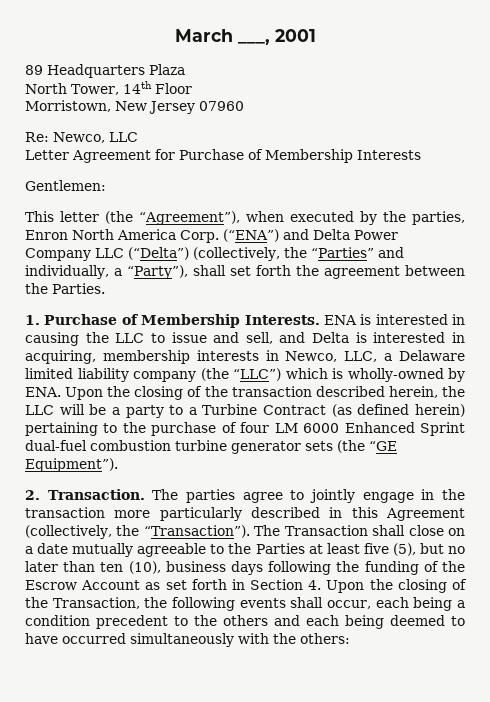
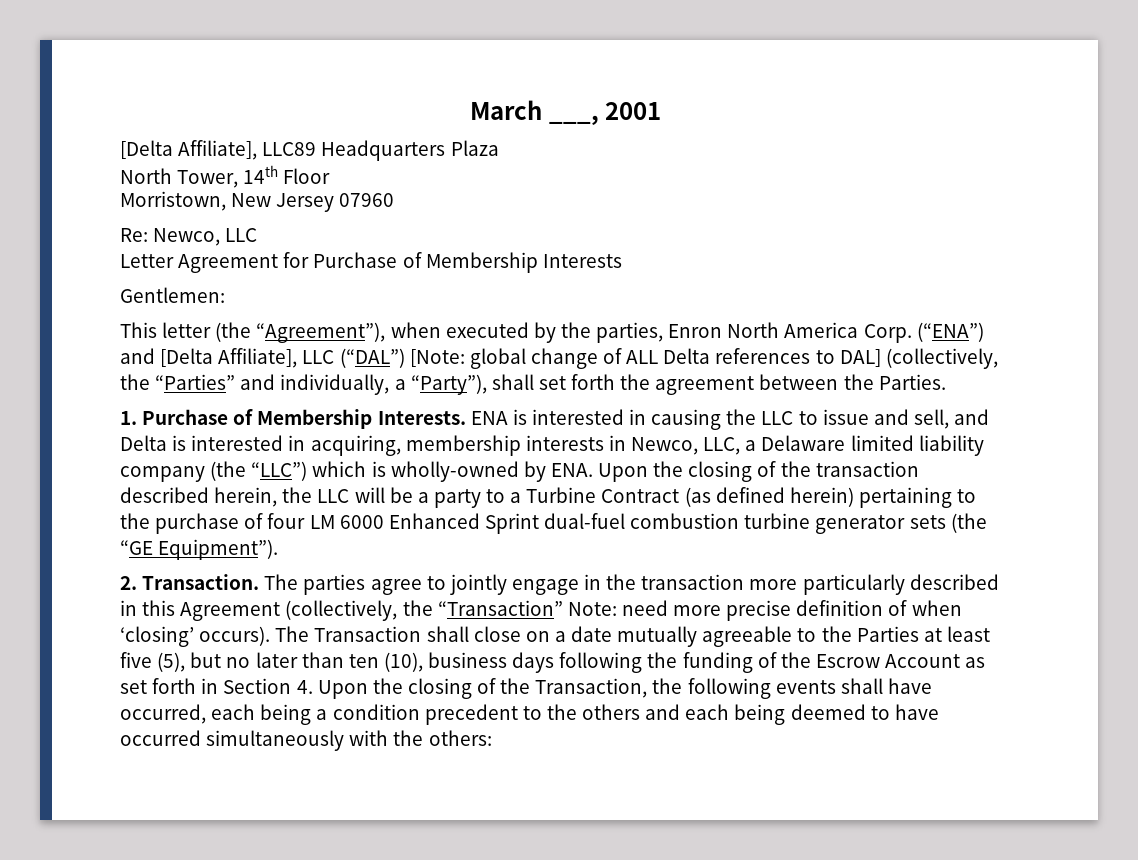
- 89 Headquarters Plaza
+ [Delta Affiliate], LLC89 Headquarters Plaza
- (“ENA”) and Delta Power Company LLC (“Delta”) (collectively, the “Parties” and individually, a “Party”), shall set forth the agreement between the Parties.
+ (“ENA”) and [Delta Affiliate], LLC (“DAL”) [Note: global change of ALL Delta references to DAL] (collectively, the “Parties” and individually, a “Party”), shall set forth the agreement between the Parties.
- The parties agree to jointly engage in the transaction more particularly described in this Agreement (collectively, the “Transaction”).
+ The parties agree to jointly engage in the transaction more particularly described in this Agreement (collectively, the “Transaction” Note: need more precise definition of when ‘closing’ occurs).
- The Transaction shall close on a date mutually agreeable to the Parties at least five (5), but no later than ten (10), business days following the funding of the Escrow Account as set forth in Section 4. Upon the closing of the Transaction, the following events shall occur, each being a condition precedent to the others and each being deemed to have occurred simultaneously with the others:
+ The Transaction shall close on a date mutually agreeable to the Parties at least five (5), but no later than ten (10), business days following the funding of the Escrow Account as set forth in Section 4. Upon the closing of the Transaction, the following events shall have occurred, each being a condition precedent to the others and each being deemed to have occurred simultaneously with the others:

